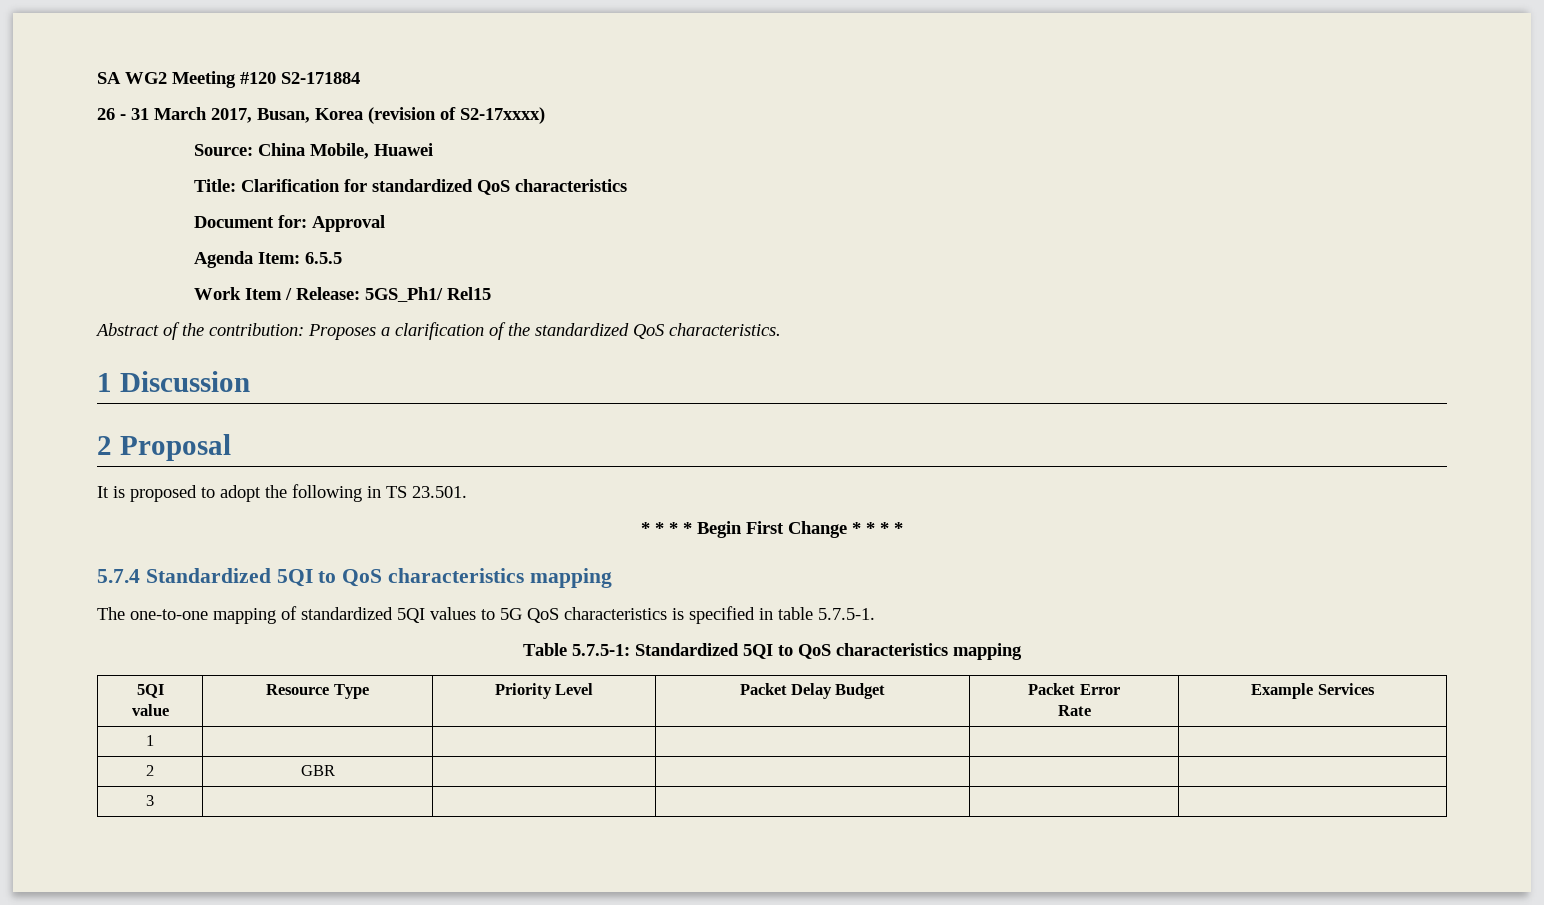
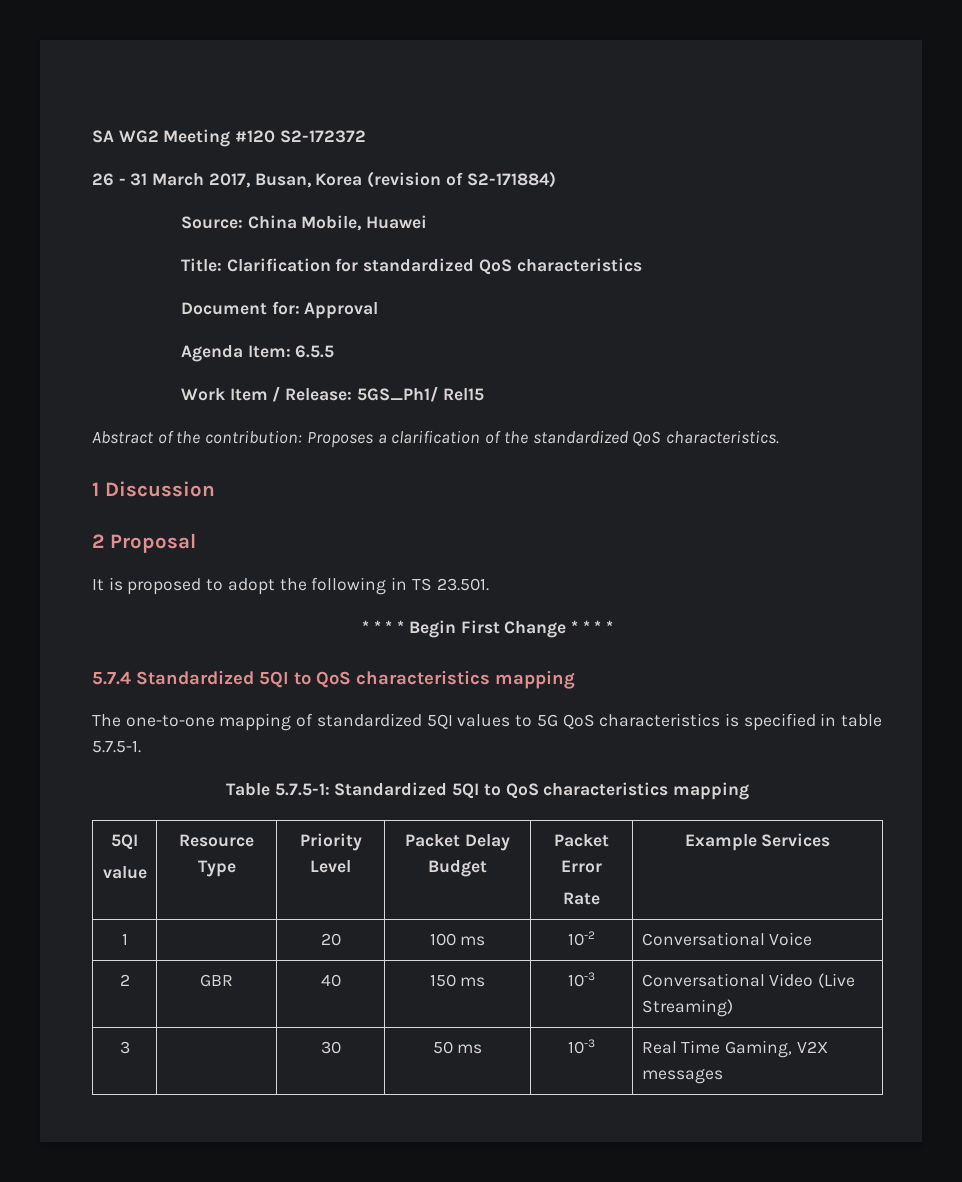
- SA WG2 Meeting #120 S2-171884
+ SA WG2 Meeting #120 S2-172372
- 26 - 31 March 2017, Busan, Korea (revision of S2-17xxxx)
+ 26 - 31 March 2017, Busan, Korea (revision of S2-171884)
- 1 | | | | |
- 2 | GBR | | | |
- 3 | | | | |
+ 1 | | 20 | 100 ms | 10-2 | Conversational Voice
+ 2 | GBR | 40 | 150 ms | 10-3 | Conversational Video (Live Streaming)
+ 3 | | 30 | 50 ms | 10-3 | Real Time Gaming, V2X messages

